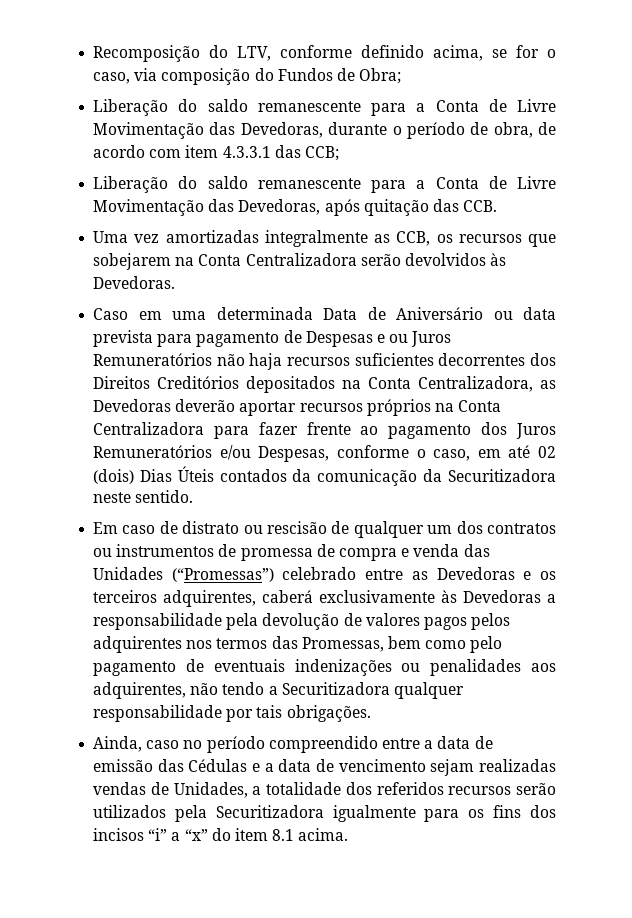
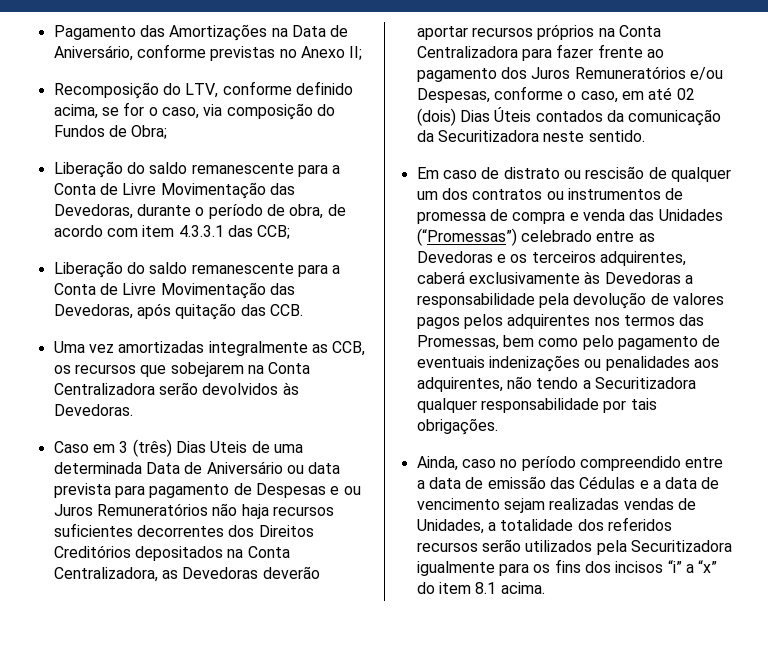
+ Pagamento das Amortizações na Data de Aniversário, conforme previstas no Anexo II;
- Caso em uma determinada Data de Aniversário ou data prevista para pagamento de Despesas e ou Juros Remuneratórios não haja recursos suficientes decorrentes dos Direitos Creditórios depositados na Conta Centralizadora, as Devedoras deverão aportar recursos próprios na Conta Centralizadora para fazer frente ao pagamento dos Juros Remuneratórios e/ou Despesas, conforme o caso, em até 02 (dois) Dias Úteis contados da comunicação da Securitizadora neste sentido.
+ Caso em 3 (três) Dias Uteis de uma determinada Data de Aniversário ou data prevista para pagamento de Despesas e ou Juros Remuneratórios não haja recursos suficientes decorrentes dos Direitos Creditórios depositados na Conta Centralizadora, as Devedoras deverão aportar recursos próprios na Conta Centralizadora para fazer frente ao pagamento dos Juros Remuneratórios e/ou Despesas, conforme o caso, em até 02 (dois) Dias Úteis contados da comunicação da Securitizadora neste sentido.

